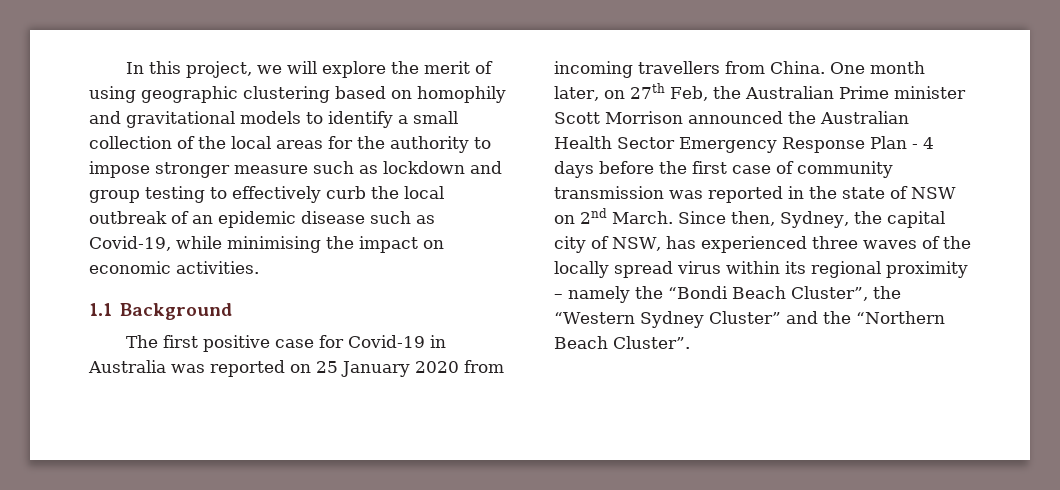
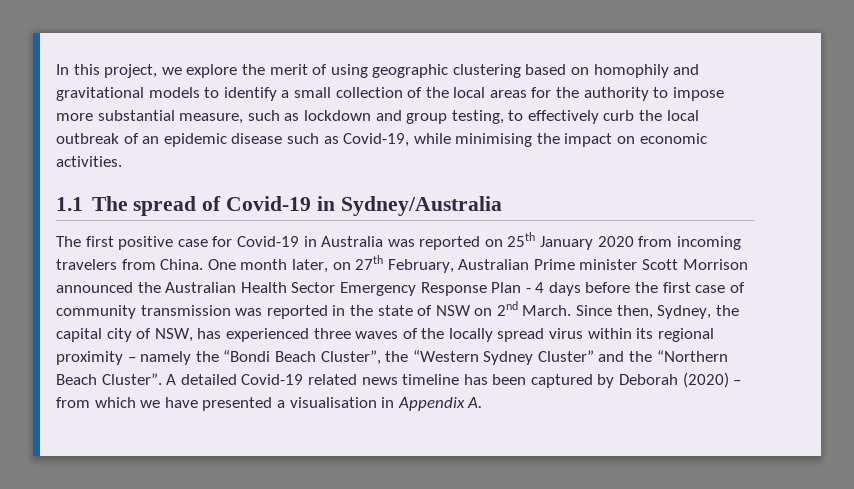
- In this project, we will explore the merit of using geographic clustering based on homophily and gravitational models to identify a small collection of the local areas for the authority to impose stronger measure such as lockdown and group testing to effectively curb the local outbreak of an epidemic disease such as Covid-19, while minimising the impact on economic activities.
+ In this project, we explore the merit of using geographic clustering based on homophily and gravitational models to identify a small collection of the local areas for the authority to impose more substantial measure, such as lockdown and group testing, to effectively curb the local outbreak of an epidemic disease such as Covid-19, while minimising the impact on economic activities.
- 1.1 Background
+ 1.1 The spread of Covid-19 in Sydney/Australia
- The first positive case for Covid-19 in Australia was reported on 25 January 2020 from incoming travellers from China.
+ The first positive case for Covid-19 in Australia was reported on 25th January 2020 from incoming travelers from China.
- One month later, on 27th Feb, the Australian Prime minister Scott Morrison announced the Australian Health Sector Emergency Response Plan - 4 days before the first case of community transmission was reported in the state of NSW on 2nd March.
+ One month later, on 27th February, Australian Prime minister Scott Morrison announced the Australian Health Sector Emergency Response Plan - 4 days before the first case of community transmission was reported in the state of NSW on 2nd March.
+ A detailed Covid-19 related news timeline has been captured by Deborah (2020) – from which we have presented a visualisation in Appendix A.

